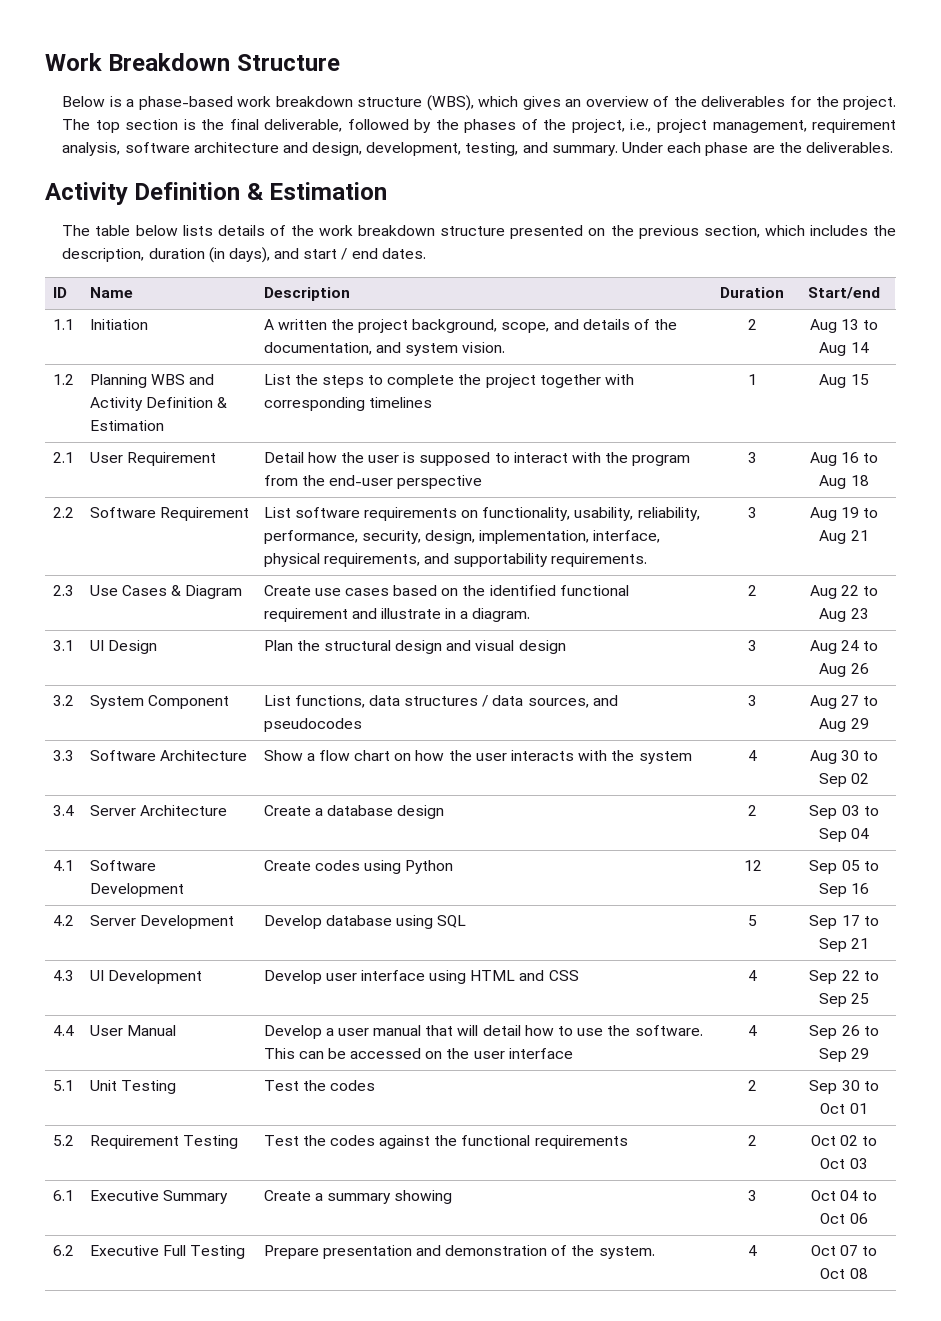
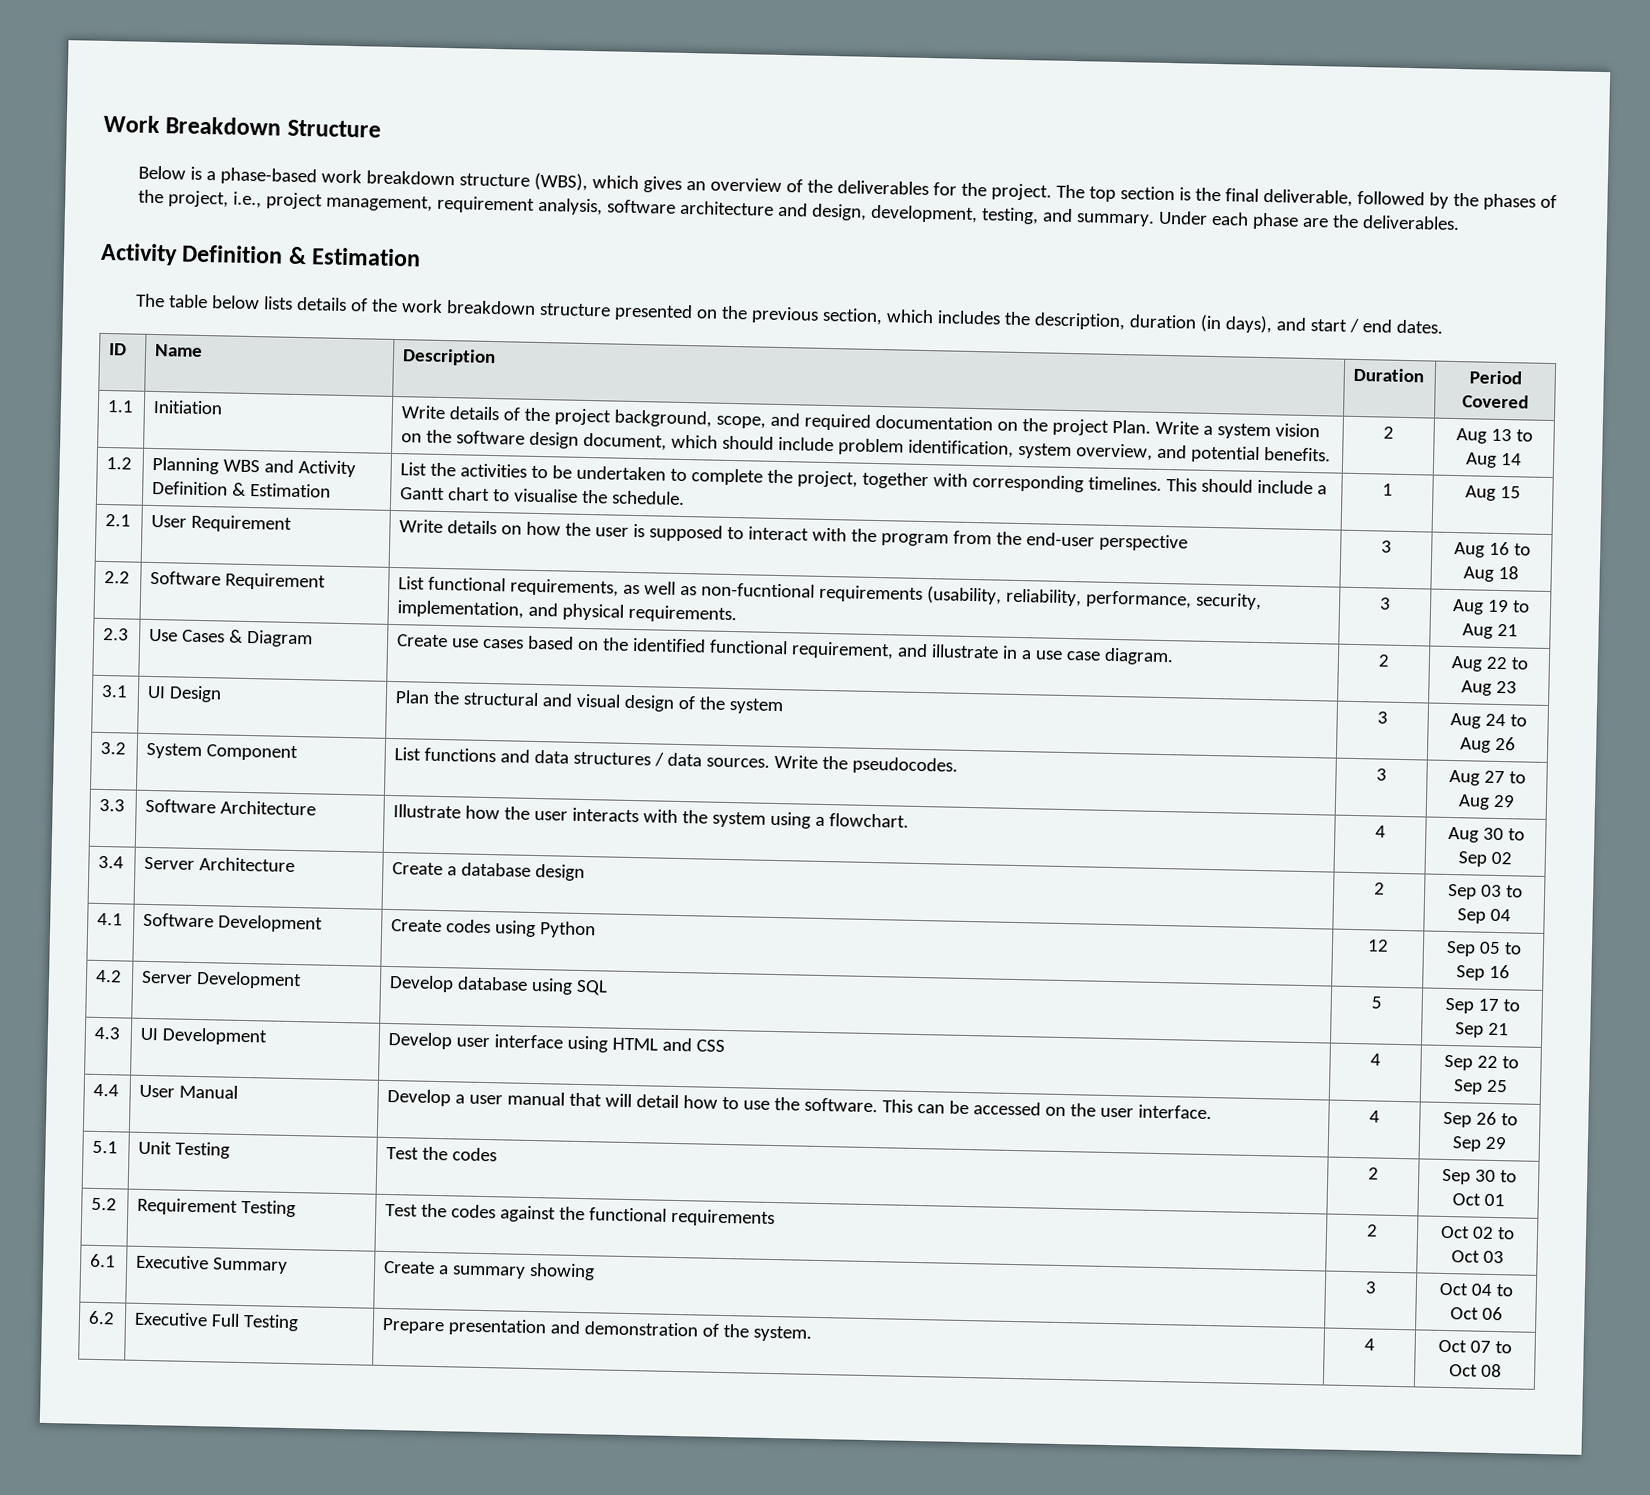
- ID | Name | Description | Duration | Start/end
+ ID | Name | Description | Duration | Period Covered
- A written the project background, scope, and details of the documentation, and system vision.
+ Write details of the project background, scope, and required documentation on the project Plan. Write a system vision on the software design document, which should include problem identification, system overview, and potential benefits.
- 1.2 | Planning WBS and Activity Definition & Estimation | List the steps to complete the project together with corresponding timelines | 1 | Aug 15
+ 1.2 | Planning WBS and Activity Definition & Estimation | List the activities to be undertaken to complete the project, together with corresponding timelines. This should include a Gantt chart to visualise the schedule. | 1 | Aug 15
- 2.1 | User Requirement | Detail how the user is supposed to interact with the program from the end-user perspective | 3 | Aug 16 to Aug 18
+ 2.1 | User Requirement | Write details on how the user is supposed to interact with the program from the end-user perspective | 3 | Aug 16 to Aug 18
- 2.2 | Software Requirement | List software requirements on functionality, usability, reliability, performance, security, design, implementation, interface, physical requirements, and supportability requirements. | 3 | Aug 19 to Aug 21
+ 2.2 | Software Requirement | List functional requirements, as well as non-fucntional requirements (usability, reliability, performance, security, implementation, and physical requirements. | 3 | Aug 19 to Aug 21
- 2.3 | Use Cases & Diagram | Create use cases based on the identified functional requirement and illustrate in a diagram. | 2 | Aug 22 to Aug 23
+ 2.3 | Use Cases & Diagram | Create use cases based on the identified functional requirement, and illustrate in a use case diagram. | 2 | Aug 22 to Aug 23
- 3.1 | UI Design | Plan the structural design and visual design | 3 | Aug 24 to Aug 26
+ 3.1 | UI Design | Plan the structural and visual design of the system | 3 | Aug 24 to Aug 26
- 3.2 | System Component | List functions, data structures / data sources, and pseudocodes | 3 | Aug 27 to Aug 29
+ 3.2 | System Component | List functions and data structures / data sources. Write the pseudocodes. | 3 | Aug 27 to Aug 29
- 3.3 | Software Architecture | Show a flow chart on how the user interacts with the system | 4 | Aug 30 to Sep 02
+ 3.3 | Software Architecture | Illustrate how the user interacts with the system using a flowchart. | 4 | Aug 30 to Sep 02
- 4.4 | User Manual | Develop a user manual that will detail how to use the software. This can be accessed on the user interface | 4 | Sep 26 to Sep 29
+ 4.4 | User Manual | Develop a user manual that will detail how to use the software. This can be accessed on the user interface. | 4 | Sep 26 to Sep 29

